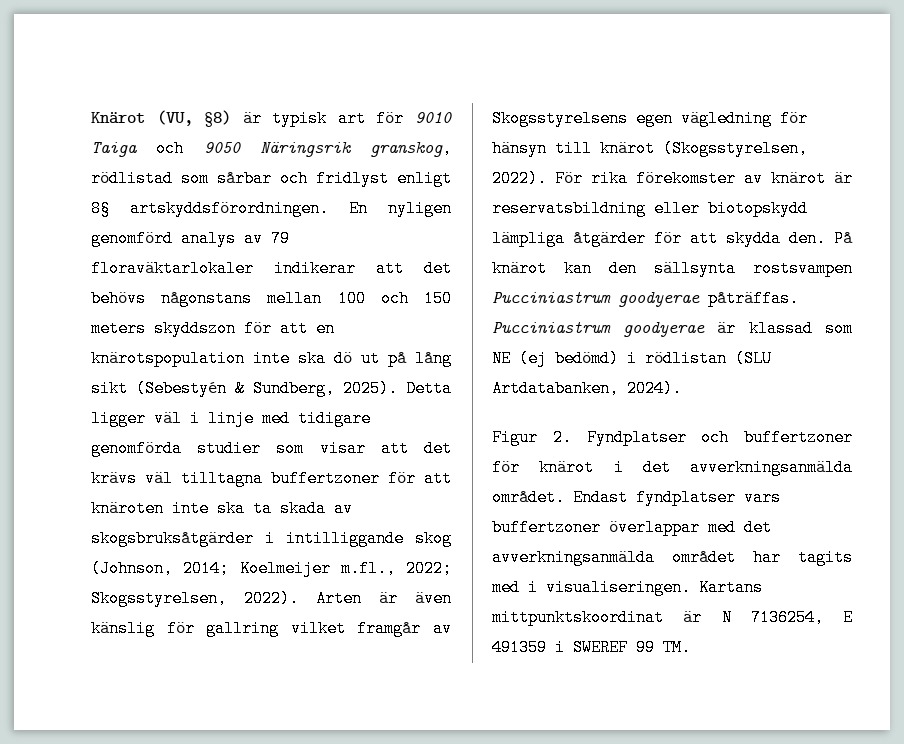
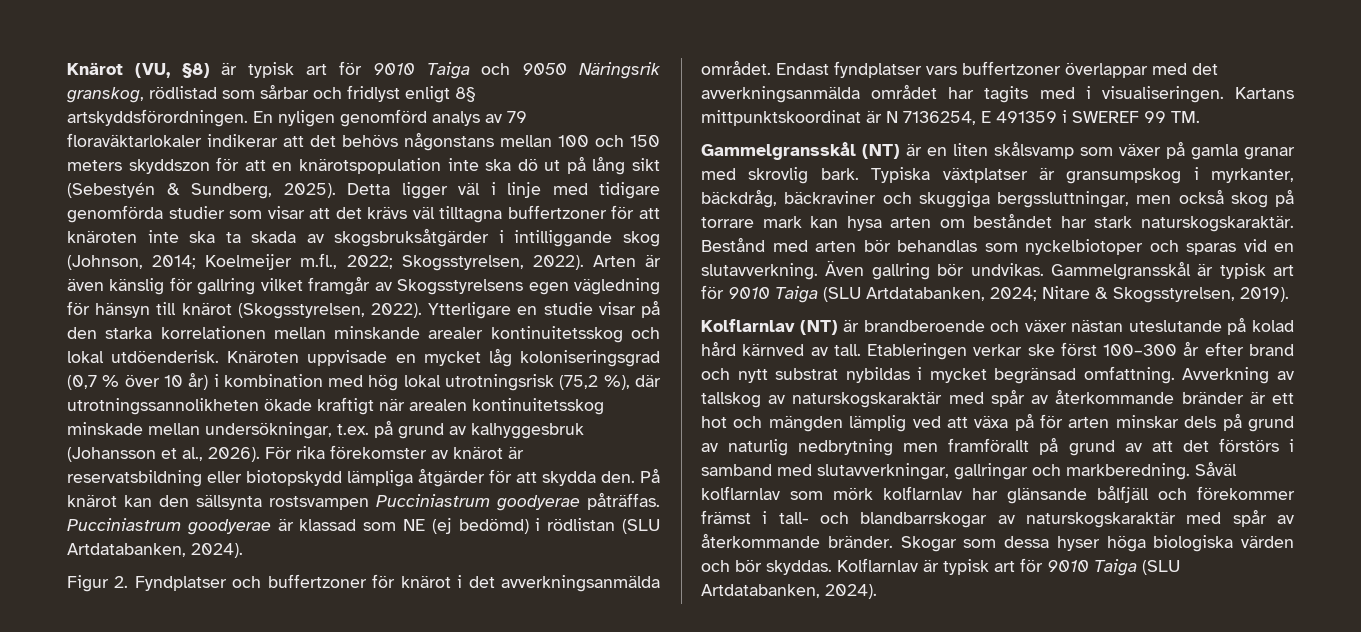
+ Ytterligare en studie visar på den starka korrelationen mellan minskande arealer kontinuitetsskog och lokal utdöenderisk. Knäroten uppvisade en mycket låg koloniseringsgrad (0,7 % över 10 år) i kombination med hög lokal utrotningsrisk (75,2 %), där utrotningssannolikheten ökade kraftigt när arealen kontinuitetsskog minskade mellan undersökningar, t.ex. på grund av kalhyggesbruk (Johansson et al., 2026).
+ Gammelgransskål (NT) är en liten skålsvamp som växer på gamla granar med skrovlig bark. Typiska växtplatser är gransumpskog i myrkanter, bäckdråg, bäckraviner och skuggiga bergssluttningar, men också skog på torrare mark kan hysa arten om beståndet har stark naturskogskaraktär. Bestånd med arten bör behandlas som nyckelbiotoper och sparas vid en slutavverkning. Även gallring bör undvikas. Gammelgransskål är typisk art för 9010 Taiga (SLU Artdatabanken, 2024; Nitare & Skogsstyrelsen, 2019).
+ Kolflarnlav (NT) är brandberoende och växer nästan uteslutande på kolad hård kärnved av tall. Etableringen verkar ske först 100–300 år efter brand och nytt substrat nybildas i mycket begränsad omfattning. Avverkning av tallskog av naturskogskaraktär med spår av återkommande bränder är ett hot och mängden lämplig ved att växa på för arten minskar dels på grund av naturlig nedbrytning men framförallt på grund av att det förstörs i samband med slutavverkningar, gallringar och markberedning. Såväl kolflarnlav som mörk kolflarnlav har glänsande bålfjäll och förekommer främst i tall- och blandbarrskogar av naturskogskaraktär med spår av återkommande bränder. Skogar som dessa hyser höga biologiska värden och bör skyddas. Kolflarnlav är typisk art för 9010 Taiga (SLU Artdatabanken, 2024).

